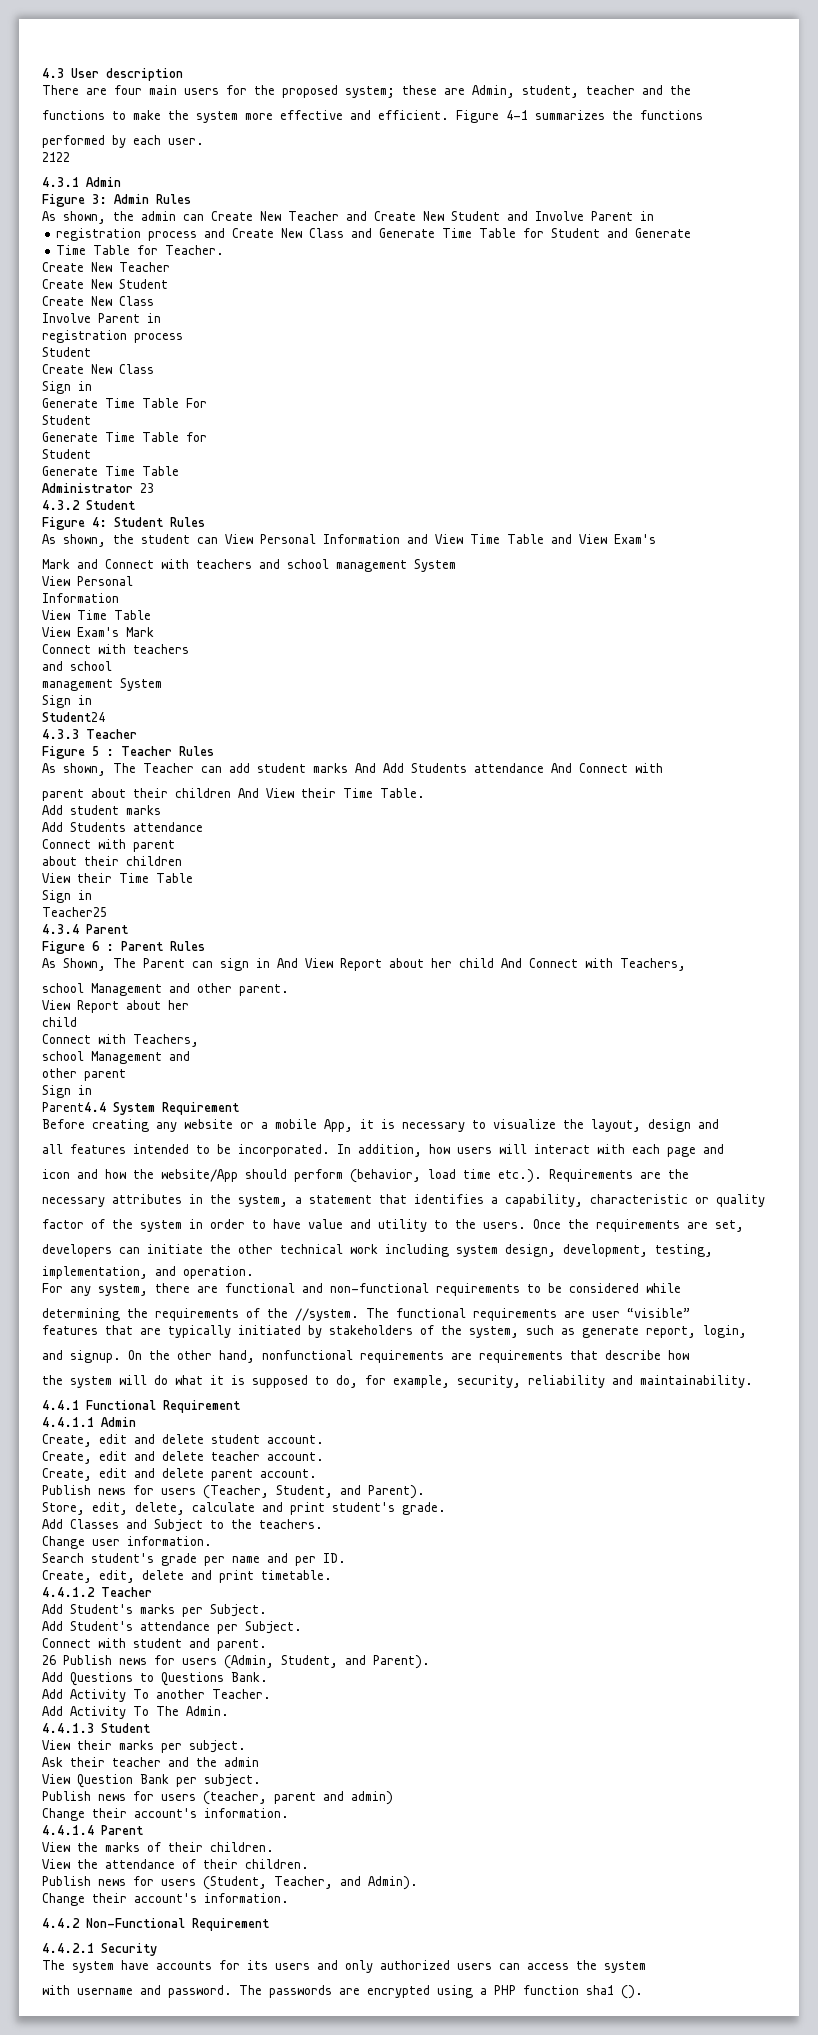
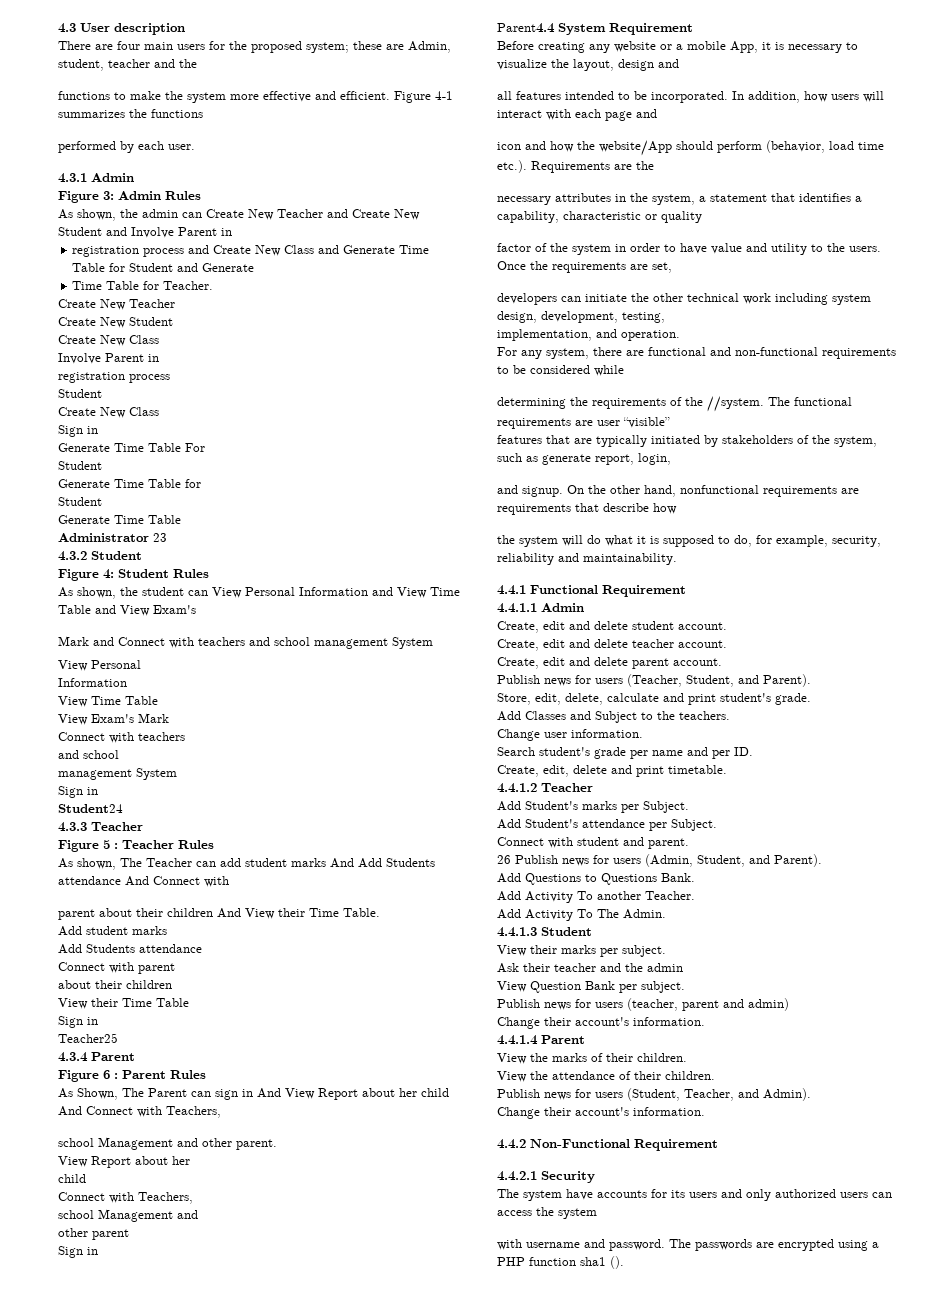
- 2122

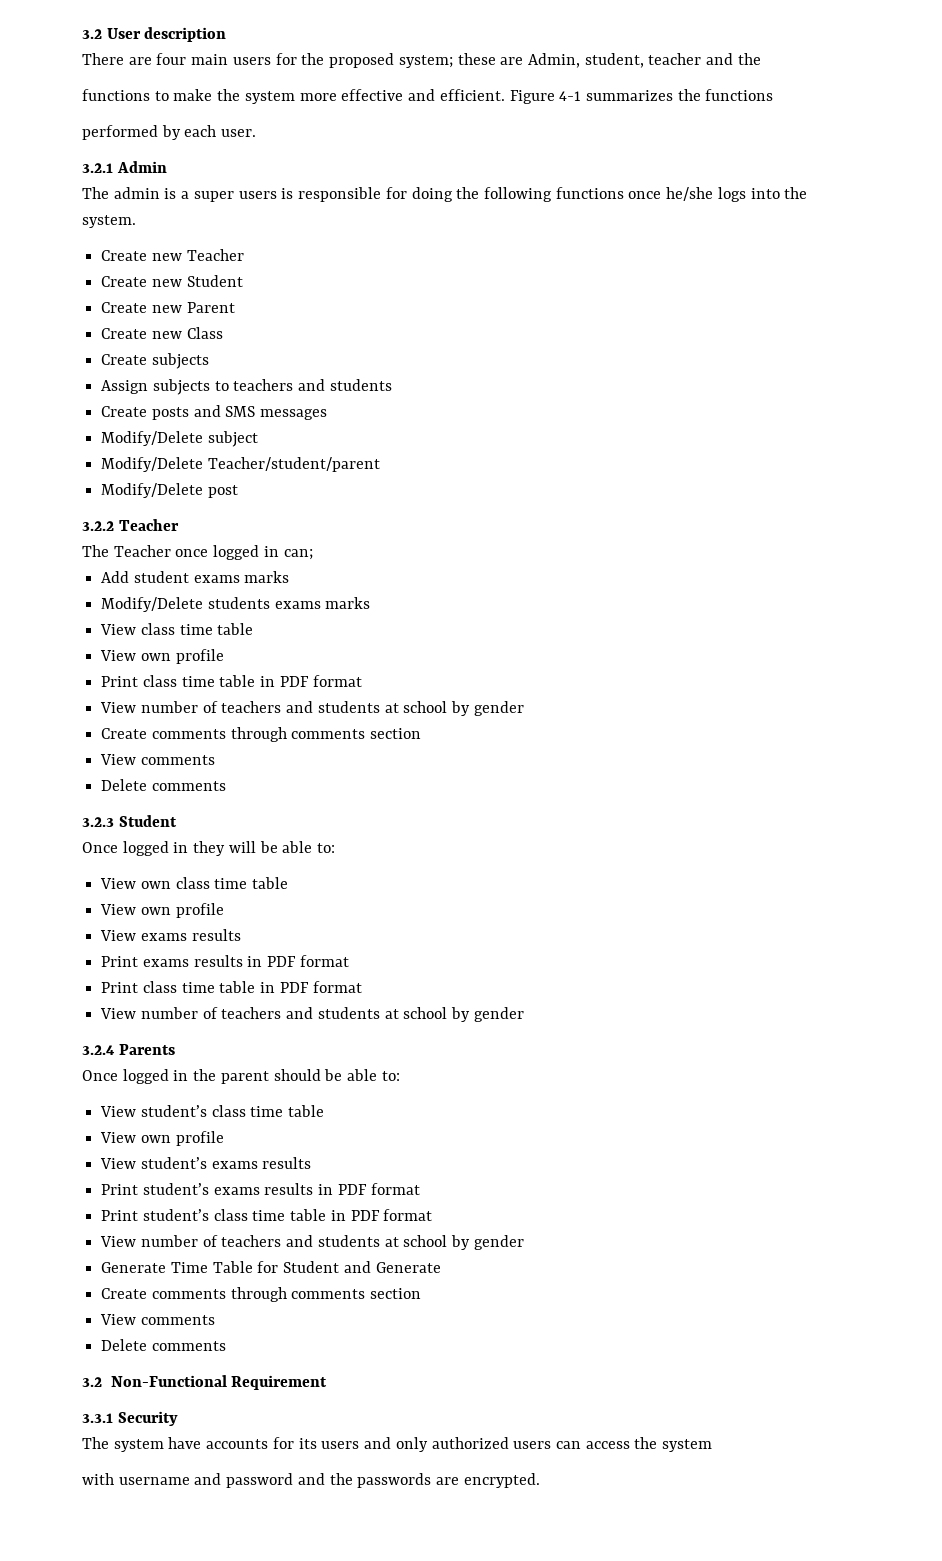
- 4.3 User description
+ 3.2 User description
- 4.3.1 Admin
- Figure 3: Admin Rules
- As shown, the admin can Create New Teacher and Create New Student and Involve Parent in
- registration process and Create New Class and Generate Time Table for Student and Generate
- Time Table for Teacher.
- Create New Teacher
- Create New Student
- Create New Class
- Involve Parent in
- registration process
- Student
- Create New Class
- Sign in
- Generate Time Table For
- Student
- Generate Time Table for
- Student
- Generate Time Table
- Administrator 23
- 4.3.2 Student
- Figure 4: Student Rules
- As shown, the student can View Personal Information and View Time Table and View Exam's
- Mark and Connect with teachers and school management System
- View Personal
- Information
- View Time Table
- View Exam's Mark
- Connect with teachers
- and school
- management System
- Sign in
- Student24
- 4.3.3 Teacher
- Figure 5 : Teacher Rules
- As shown, The Teacher can add student marks And Add Students attendance And Connect with
- parent about their children And View their Time Table.
- Add student marks
- Add Students attendance
- Connect with parent
- about their children
- View their Time Table
- Sign in
- Teacher25
- 4.3.4 Parent
- Figure 6 : Parent Rules
- As Shown, The Parent can sign in And View Report about her child And Connect with Teachers,
- school Management and other parent.
- View Report about her
- child
- Connect with Teachers,
- school Management and
- other parent
- Sign in
- Parent4.4 System Requirement
- Before creating any website or a mobile App, it is necessary to visualize the layout, design and
- all features intended to be incorporated. In addition, how users will interact with each page and
- icon and how the website/App should perform (behavior, load time etc.). Requirements are the
- necessary attributes in the system, a statement that identifies a capability, characteristic or quality
- factor of the system in order to have value and utility to the users. Once the requirements are set,
- developers can initiate the other technical work including system design, development, testing,
- implementation, and operation.
- For any system, there are functional and non-functional requirements to be considered while
- determining the requirements of the //system. The functional requirements are user “visible”
- features that are typically initiated by stakeholders of the system, such as generate report, login,
- and signup. On the other hand, nonfunctional requirements are requirements that describe how
- the system will do what it is supposed to do, for example, security, reliability and maintainability.
- 4.4.1 Functional Requirement
- 4.4.1.1 Admin
- Create, edit and delete student account.
- Create, edit and delete teacher account.
- Create, edit and delete parent account.
- Publish news for users (Teacher, Student, and Parent).
- Store, edit, delete, calculate and print student's grade.
- Add Classes and Subject to the teachers.
- Change user information.
- Search student's grade per name and per ID.
- Create, edit, delete and print timetable.
- 4.4.1.2 Teacher
- Add Student's marks per Subject.
- Add Student's attendance per Subject.
- Connect with student and parent.
- 26 Publish news for users (Admin, Student, and Parent).
- Add Questions to Questions Bank.
- Add Activity To another Teacher.
- Add Activity To The Admin.
- 4.4.1.3 Student
- View their marks per subject.
- Ask their teacher and the admin
- View Question Bank per subject.
- Publish news for users (teacher, parent and admin)
- Change their account's information.
- 4.4.1.4 Parent
- View the marks of their children.
- View the attendance of their children.
- Publish news for users (Student, Teacher, and Admin).
- Change their account's information.
- 4.4.2 Non-Functional Requirement
+ 3.2.1 Admin
+ The admin is a super users is responsible for doing the following functions once he/she logs into the system.
+ Create new Teacher
+ Create new Student
+ Create new Parent
+ Create new Class
+ Create subjects
+ Assign subjects to teachers and students
+ Create posts and SMS messages
+ Modify/Delete subject
+ Modify/Delete Teacher/student/parent
+ Modify/Delete post
+ 3.2.2 Teacher
+ The Teacher once logged in can;
+ Add student exams marks
+ Modify/Delete students exams marks
+ View class time table
+ View own profile
+ Print class time table in PDF format
+ View number of teachers and students at school by gender
+ Create comments through comments section
+ View comments
+ Delete comments
+ 3.2.3 Student
+ Once logged in they will be able to:
+ View own class time table
+ View own profile
+ View exams results
+ Print exams results in PDF format
+ Print class time table in PDF format
+ View number of teachers and students at school by gender
+ 3.2.4 Parents
+ Once logged in the parent should be able to:
+ View student’s class time table
+ View own profile
+ View student’s exams results
+ Print student’s exams results in PDF format
+ Print student’s class time table in PDF format
+ View number of teachers and students at school by gender
+ Generate Time Table for Student and Generate
+ Create comments through comments section
+ View comments
+ Delete comments
+ 3.2 Non-Functional Requirement
- 4.4.2.1 Security
+ 3.3.1 Security
- with username and password. The passwords are encrypted using a PHP function sha1 ().
+ with username and password and the passwords are encrypted.

